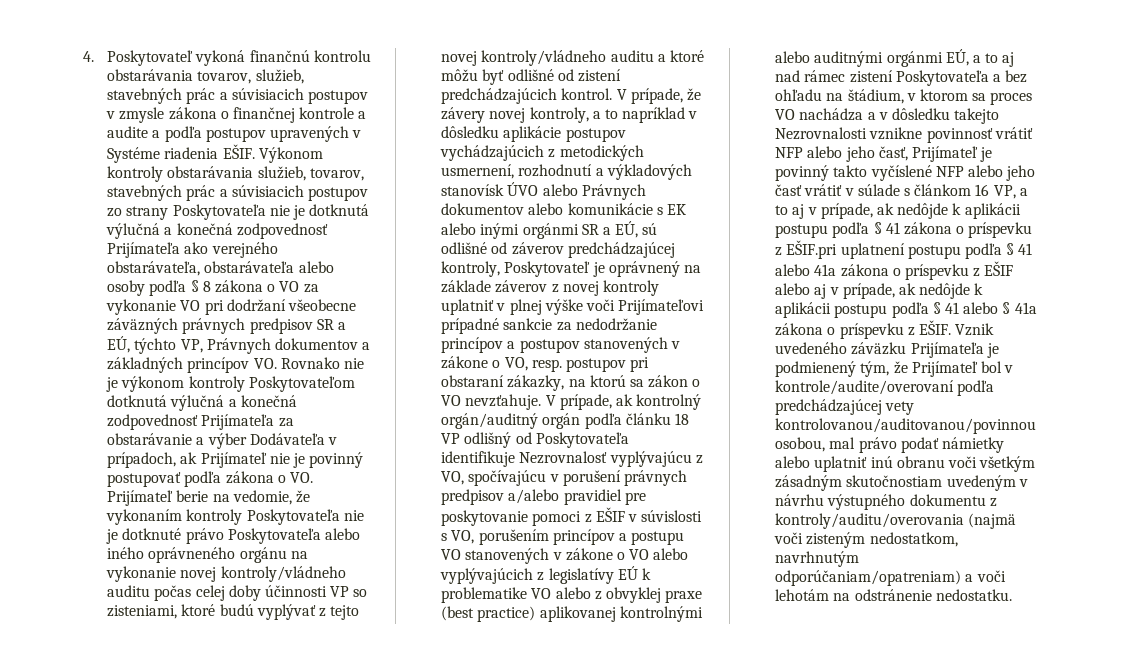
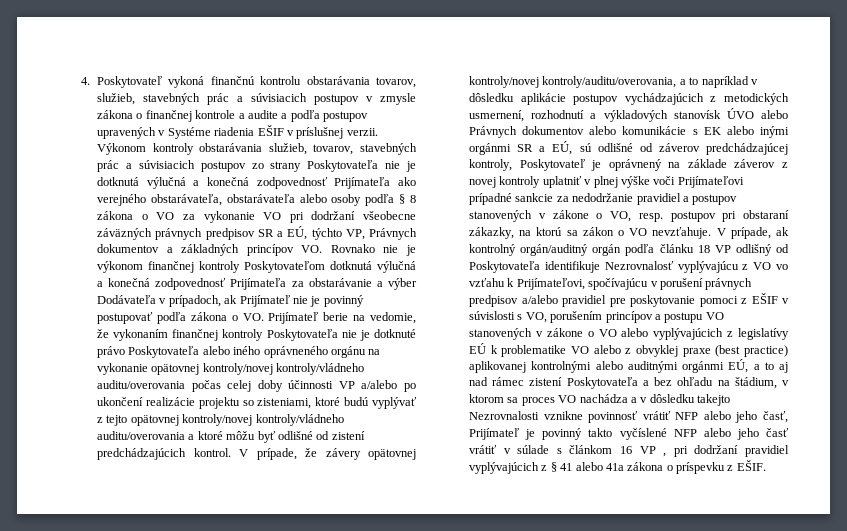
- 4. Poskytovateľ vykoná finančnú kontrolu obstarávania tovarov, služieb, stavebných prác a súvisiacich postupov v zmysle zákona o finančnej kontrole a audite a podľa postupov upravených v Systéme riadenia EŠIF.
+ 4. Poskytovateľ vykoná finančnú kontrolu obstarávania tovarov, služieb, stavebných prác a súvisiacich postupov v zmysle zákona o finančnej kontrole a audite a podľa postupov upravených v Systéme riadenia EŠIF v príslušnej verzii.
- Výkonom kontroly obstarávania služieb, tovarov, stavebných prác a súvisiacich postupov zo strany Poskytovateľa nie je dotknutá výlučná a konečná zodpovednosť Prijímateľa ako verejného obstarávateľa, obstarávateľa alebo osoby podľa § 8 zákona o VO za vykonanie VO pri dodržaní všeobecne záväzných právnych predpisov SR a EÚ, týchto VP, Právnych dokumentov a základných princípov VO. Rovnako nie je výkonom kontroly Poskytovateľom dotknutá výlučná a konečná zodpovednosť Prijímateľa za obstarávanie a výber Dodávateľa v prípadoch, ak Prijímateľ nie je povinný postupovať podľa zákona o VO. Prijímateľ berie na vedomie, že vykonaním kontroly Poskytovateľa nie je dotknuté právo Poskytovateľa alebo iného oprávneného orgánu na vykonanie novej kontroly/vládneho auditu počas celej doby účinnosti VP so zisteniami, ktoré budú vyplývať z tejto novej kontroly/vládneho auditu a ktoré môžu byť odlišné od zistení predchádzajúcich kontrol.
+ Výkonom kontroly obstarávania služieb, tovarov, stavebných prác a súvisiacich postupov zo strany Poskytovateľa nie je dotknutá výlučná a konečná zodpovednosť Prijímateľa ako verejného obstarávateľa, obstarávateľa alebo osoby podľa § 8 zákona o VO za vykonanie VO pri dodržaní všeobecne záväzných právnych predpisov SR a EÚ, týchto VP, Právnych dokumentov a základných princípov VO. Rovnako nie je výkonom finančnej kontroly Poskytovateľom dotknutá výlučná a konečná zodpovednosť Prijímateľa za obstarávanie a výber Dodávateľa v prípadoch, ak Prijímateľ nie je povinný postupovať podľa zákona o VO. Prijímateľ berie na vedomie, že vykonaním finančnej kontroly Poskytovateľa nie je dotknuté právo Poskytovateľa alebo iného oprávneného orgánu na vykonanie opätovnej kontroly/novej kontroly/vládneho auditu/overovania počas celej doby účinnosti VP a/alebo po ukončení realizácie projektu so zisteniami, ktoré budú vyplývať z tejto opätovnej kontroly/novej kontroly/vládneho auditu/overovania a ktoré môžu byť odlišné od zistení predchádzajúcich kontrol.
- V prípade, že závery novej kontroly, a to napríklad v dôsledku aplikácie postupov vychádzajúcich z metodických usmernení, rozhodnutí a výkladových stanovísk ÚVO alebo Právnych dokumentov alebo komunikácie s EK alebo inými orgánmi SR a EÚ, sú odlišné od záverov predchádzajúcej kontroly, Poskytovateľ je oprávnený na základe záverov z novej kontroly uplatniť v plnej výške voči Prijímateľovi prípadné sankcie za nedodržanie princípov a postupov stanovených v zákone o VO, resp. postupov pri obstaraní zákazky, na ktorú sa zákon o VO nevzťahuje.
+ V prípade, že závery opätovnej kontroly/novej kontroly/auditu/overovania, a to napríklad v dôsledku aplikácie postupov vychádzajúcich z metodických usmernení, rozhodnutí a výkladových stanovísk ÚVO alebo Právnych dokumentov alebo komunikácie s EK alebo inými orgánmi SR a EÚ, sú odlišné od záverov predchádzajúcej kontroly, Poskytovateľ je oprávnený na základe záverov z novej kontroly uplatniť v plnej výške voči Prijímateľovi prípadné sankcie za nedodržanie pravidiel a postupov stanovených v zákone o VO, resp. postupov pri obstaraní zákazky, na ktorú sa zákon o VO nevzťahuje.
- V prípade, ak kontrolný orgán/auditný orgán podľa článku 18 VP odlišný od Poskytovateľa identifikuje Nezrovnalosť vyplývajúcu z VO, spočívajúcu v porušení právnych predpisov a/alebo pravidiel pre poskytovanie pomoci z EŠIF v súvislosti s VO, porušením princípov a postupu VO stanovených v zákone o VO alebo vyplývajúcich z legislatívy EÚ k problematike VO alebo z obvyklej praxe (best practice) aplikovanej kontrolnými alebo auditnými orgánmi EÚ, a to aj nad rámec zistení Poskytovateľa a bez ohľadu na štádium, v ktorom sa proces VO nachádza a v dôsledku takejto Nezrovnalosti vznikne povinnosť vrátiť NFP alebo jeho časť, Prijímateľ je povinný takto vyčíslené NFP alebo jeho časť vrátiť v súlade s článkom 16 VP, a to aj v prípade, ak nedôjde k aplikácii postupu podľa § 41 zákona o príspevku z EŠIF.pri uplatnení postupu podľa § 41 alebo 41a zákona o príspevku z EŠIF alebo aj v prípade, ak nedôjde k aplikácii postupu podľa § 41 alebo § 41a zákona o príspevku z EŠIF. Vznik uvedeného záväzku Prijímateľa je podmienený tým, že Prijímateľ bol v kontrole/audite/overovaní podľa predchádzajúcej vety kontrolovanou/auditovanou/povinnou osobou, mal právo podať námietky alebo uplatniť inú obranu voči všetkým zásadným skutočnostiam uvedeným v návrhu výstupného dokumentu z kontroly/auditu/overovania (najmä voči zisteným nedostatkom, navrhnutým odporúčaniam/opatreniam) a voči lehotám na odstránenie nedostatku.
+ V prípade, ak kontrolný orgán/auditný orgán podľa článku 18 VP odlišný od Poskytovateľa identifikuje Nezrovnalosť vyplývajúcu z VO vo vzťahu k Prijímateľovi, spočívajúcu v porušení právnych predpisov a/alebo pravidiel pre poskytovanie pomoci z EŠIF v súvislosti s VO, porušením princípov a postupu VO stanovených v zákone o VO alebo vyplývajúcich z legislatívy EÚ k problematike VO alebo z obvyklej praxe (best practice) aplikovanej kontrolnými alebo auditnými orgánmi EÚ, a to aj nad rámec zistení Poskytovateľa a bez ohľadu na štádium, v ktorom sa proces VO nachádza a v dôsledku takejto Nezrovnalosti vznikne povinnosť vrátiť NFP alebo jeho časť, Prijímateľ je povinný takto vyčíslené NFP alebo jeho časť vrátiť v súlade s článkom 16 VP , pri dodržaní pravidiel vyplývajúcich z § 41 alebo 41a zákona o príspevku z EŠIF.

